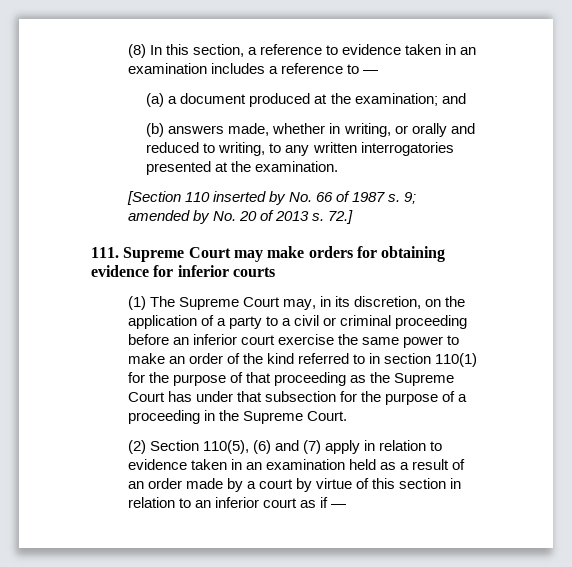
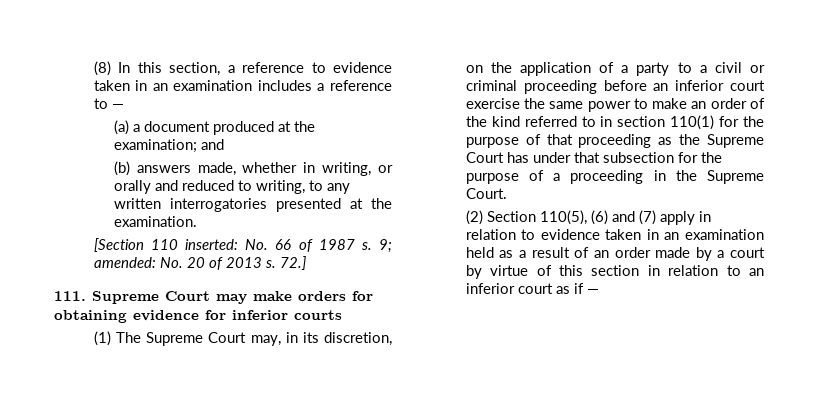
- [Section 110 inserted by No. 66 of 1987 s.
+ [Section 110 inserted: No. 66 of 1987 s.
- 9; amended by No. 20 of 2013 s.
+ 9; amended: No. 20 of 2013 s.

